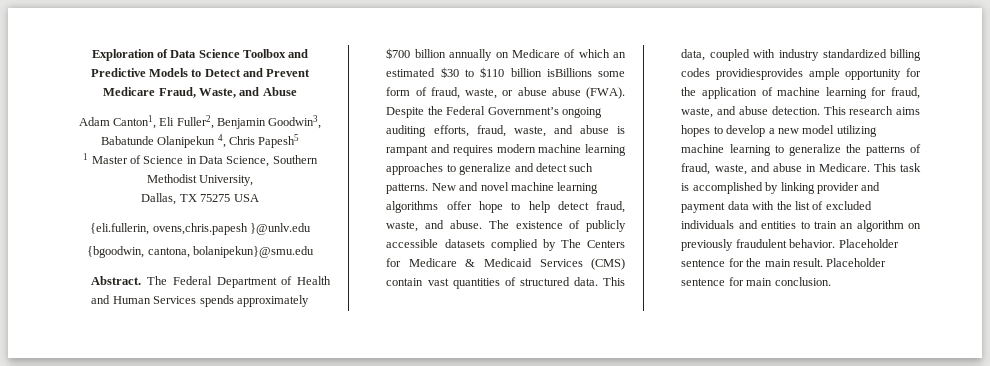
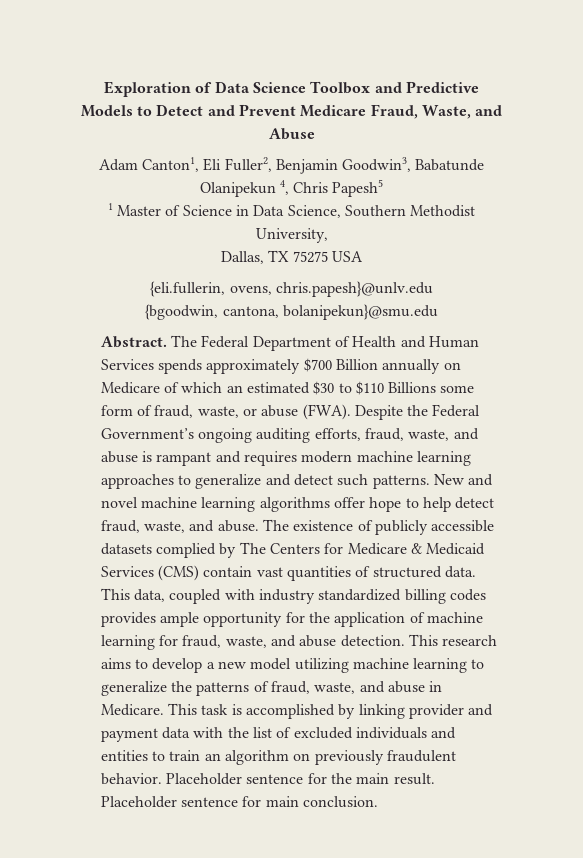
- {eli.fullerin, ovens,chris.papesh }@unlv.edu
+ {eli.fullerin, ovens, chris.papesh}@unlv.edu
- The Federal Department of Health and Human Services spends approximately $700 billion annually on Medicare of which an estimated $30 to $110 billion isBillions some form of fraud, waste, or abuse abuse (FWA).
+ The Federal Department of Health and Human Services spends approximately $700 Billion annually on Medicare of which an estimated $30 to $110 Billions some form of fraud, waste, or abuse (FWA).
- This data, coupled with industry standardized billing codes providiesprovides ample opportunity for the application of machine learning for fraud, waste, and abuse detection.
+ This data, coupled with industry standardized billing codes provides ample opportunity for the application of machine learning for fraud, waste, and abuse detection.
- This research aims hopes to develop a new model utilizing machine learning to generalize the patterns of fraud, waste, and abuse in Medicare.
+ This research aims to develop a new model utilizing machine learning to generalize the patterns of fraud, waste, and abuse in Medicare.

